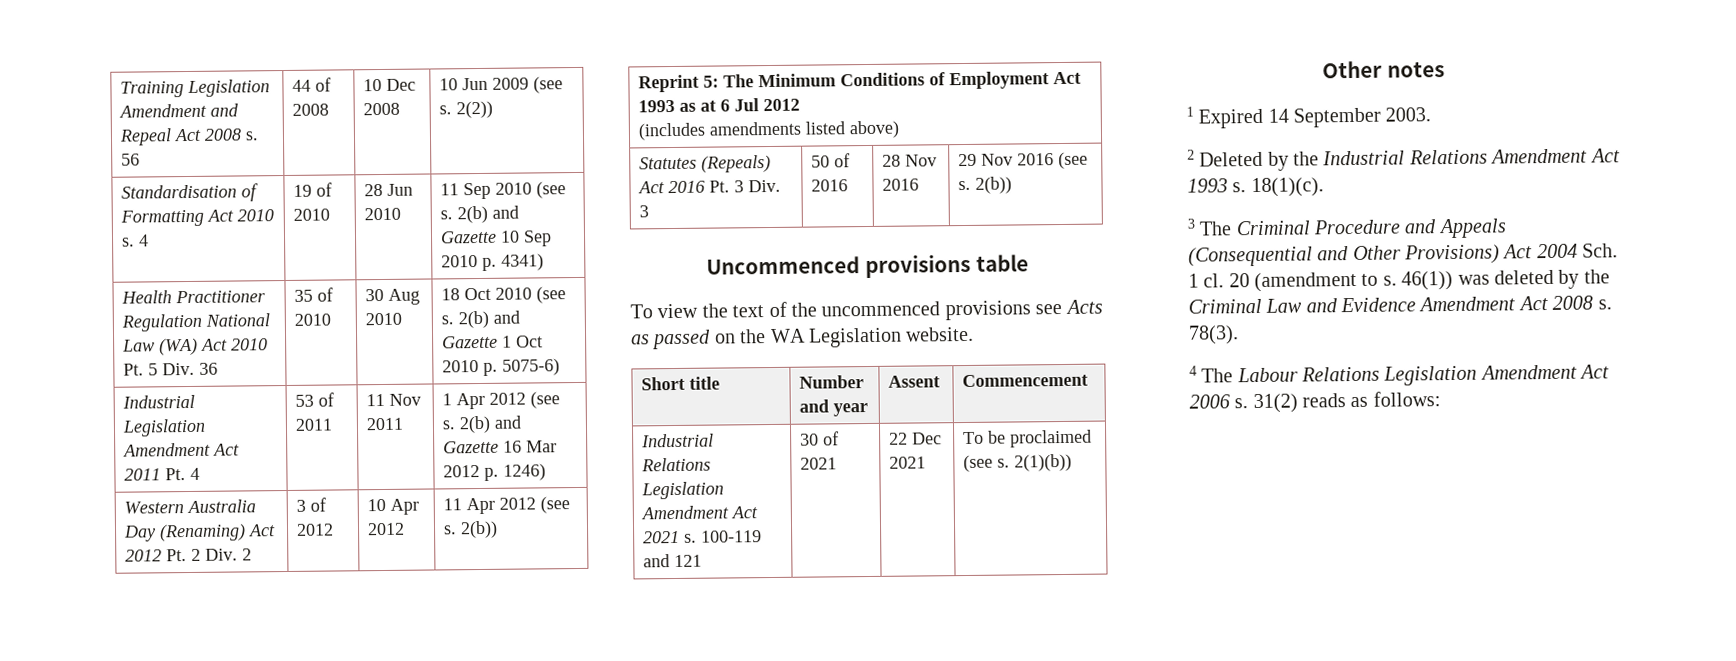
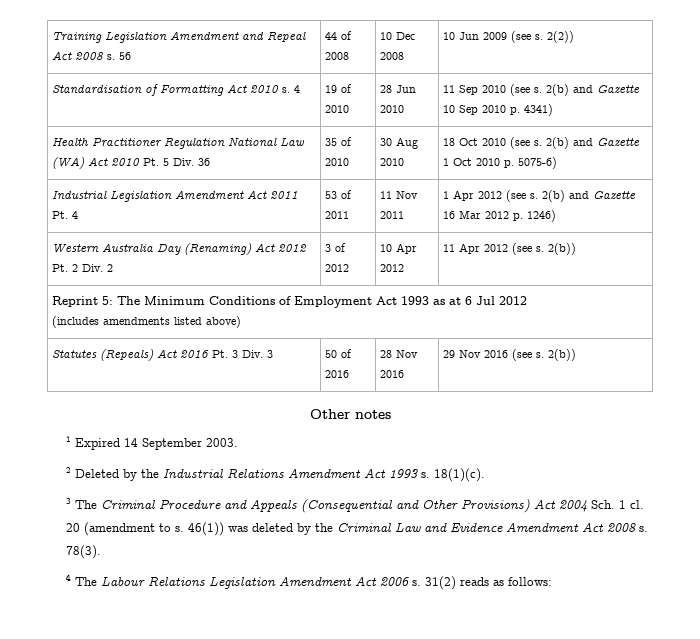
- Uncommenced provisions table
- To view the text of the uncommenced provisions see Acts as passed on the WA Legislation website.
- Short title | Number and year | Assent | Commencement
- Industrial Relations Legislation Amendment Act 2021 s. 100-119 and 121 | 30 of 2021 | 22 Dec 2021 | To be proclaimed (see s. 2(1)(b))

